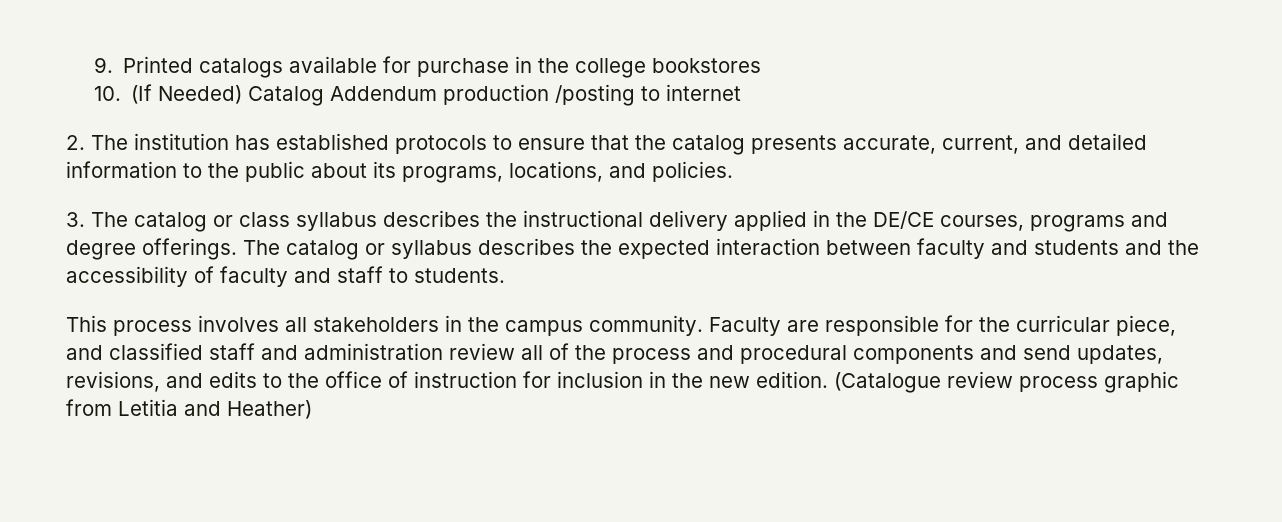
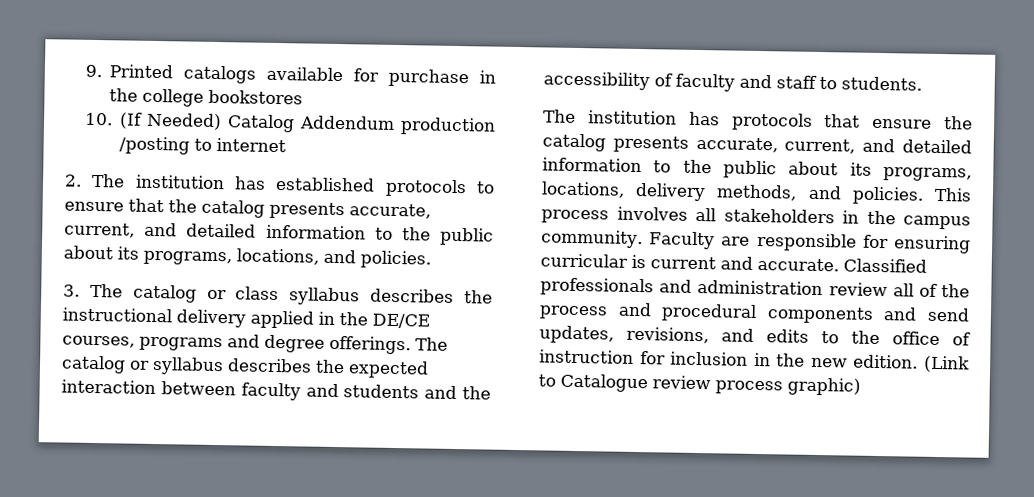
+ The institution has protocols that ensure the catalog presents accurate, current, and detailed information to the public about its programs, locations, delivery methods, and policies.
- Faculty are responsible for the curricular piece, and classified staff and administration review all of the process and procedural components and send updates, revisions, and edits to the office of instruction for inclusion in the new edition.
+ Faculty are responsible for ensuring curricular is current and accurate. Classified professionals and administration review all of the process and procedural components and send updates, revisions, and edits to the office of instruction for inclusion in the new edition.
- (Catalogue review process graphic from Letitia and Heather)
+ (Link to Catalogue review process graphic)

